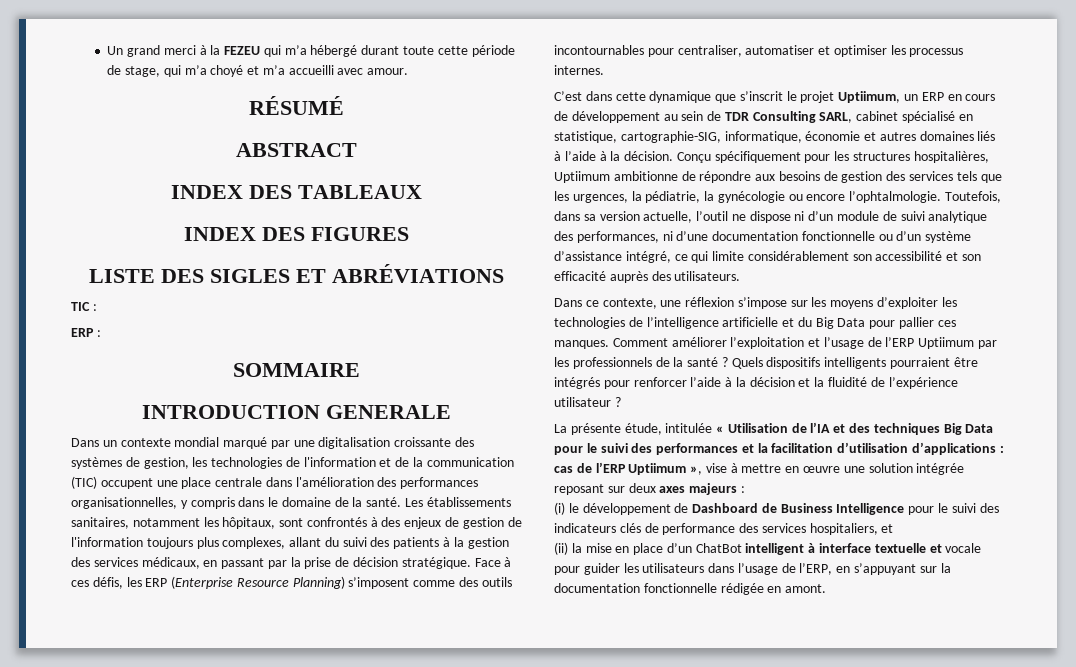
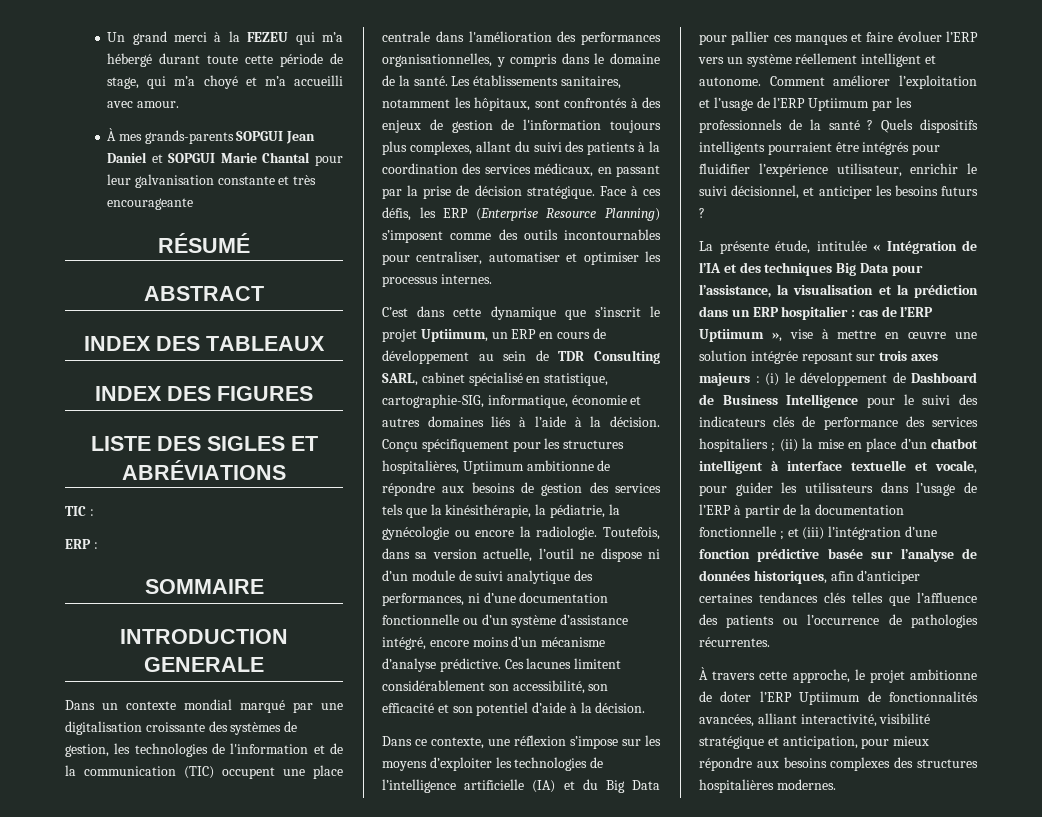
+ À mes grands-parents SOPGUI Jean Daniel et SOPGUI Marie Chantal pour leur galvanisation constante et très encourageante
- Les établissements sanitaires, notamment les hôpitaux, sont confrontés à des enjeux de gestion de l'information toujours plus complexes, allant du suivi des patients à la gestion des services médicaux, en passant par la prise de décision stratégique.
+ Les établissements sanitaires, notamment les hôpitaux, sont confrontés à des enjeux de gestion de l'information toujours plus complexes, allant du suivi des patients à la coordination des services médicaux, en passant par la prise de décision stratégique.
- Conçu spécifiquement pour les structures hospitalières, Uptiimum ambitionne de répondre aux besoins de gestion des services tels que les urgences, la pédiatrie, la gynécologie ou encore l’ophtalmologie.
+ Conçu spécifiquement pour les structures hospitalières, Uptiimum ambitionne de répondre aux besoins de gestion des services tels que la kinésithérapie, la pédiatrie, la gynécologie ou encore la radiologie.
- Toutefois, dans sa version actuelle, l’outil ne dispose ni d’un module de suivi analytique des performances, ni d’une documentation fonctionnelle ou d’un système d’assistance intégré, ce qui limite considérablement son accessibilité et son efficacité auprès des utilisateurs.
+ Toutefois, dans sa version actuelle, l’outil ne dispose ni d’un module de suivi analytique des performances, ni d’une documentation fonctionnelle ou d’un système d’assistance intégré, encore moins d’un mécanisme d’analyse prédictive. Ces lacunes limitent considérablement son accessibilité, son efficacité et son potentiel d’aide à la décision.
- Dans ce contexte, une réflexion s’impose sur les moyens d’exploiter les technologies de l’intelligence artificielle et du Big Data pour pallier ces manques.
+ Dans ce contexte, une réflexion s’impose sur les moyens d’exploiter les technologies de l’intelligence artificielle (IA) et du Big Data pour pallier ces manques et faire évoluer l’ERP vers un système réellement intelligent et autonome.
- Quels dispositifs intelligents pourraient être intégrés pour renforcer l’aide à la décision et la fluidité de l’expérience utilisateur ?
+ Quels dispositifs intelligents pourraient être intégrés pour fluidifier l’expérience utilisateur, enrichir le suivi décisionnel, et anticiper les besoins futurs ?
- La présente étude, intitulée « Utilisation de l’IA et des techniques Big Data pour le suivi des performances et la facilitation d’utilisation d’applications :
+ La présente étude, intitulée « Intégration de l’IA et des techniques Big Data pour l’assistance, la visualisation et la prédiction dans un ERP hospitalier :
- cas de l’ERP Uptiimum », vise à mettre en œuvre une solution intégrée reposant sur deux axes majeurs :
- (i) le développement de Dashboard de Business Intelligence pour le suivi des indicateurs clés de performance des services hospitaliers, et
- (ii) la mise en place d’un ChatBot intelligent à interface textuelle et vocale pour guider les utilisateurs dans l’usage de l’ERP, en s’appuyant sur la documentation fonctionnelle rédigée en amont.
+ cas de l’ERP Uptiimum », vise à mettre en œuvre une solution intégrée reposant sur trois axes majeurs : (i) le développement de Dashboard de Business Intelligence pour le suivi des indicateurs clés de performance des services hospitaliers ; (ii) la mise en place d’un chatbot intelligent à interface textuelle et vocale, pour guider les utilisateurs dans l’usage de l’ERP à partir de la documentation fonctionnelle ; et (iii) l’intégration d’une fonction prédictive basée sur l’analyse de données historiques, afin d’anticiper certaines tendances clés telles que l’affluence des patients ou l’occurrence de pathologies récurrentes.
+ À travers cette approche, le projet ambitionne de doter l’ERP Uptiimum de fonctionnalités avancées, alliant interactivité, visibilité stratégique et anticipation, pour mieux répondre aux besoins complexes des structures hospitalières modernes.

